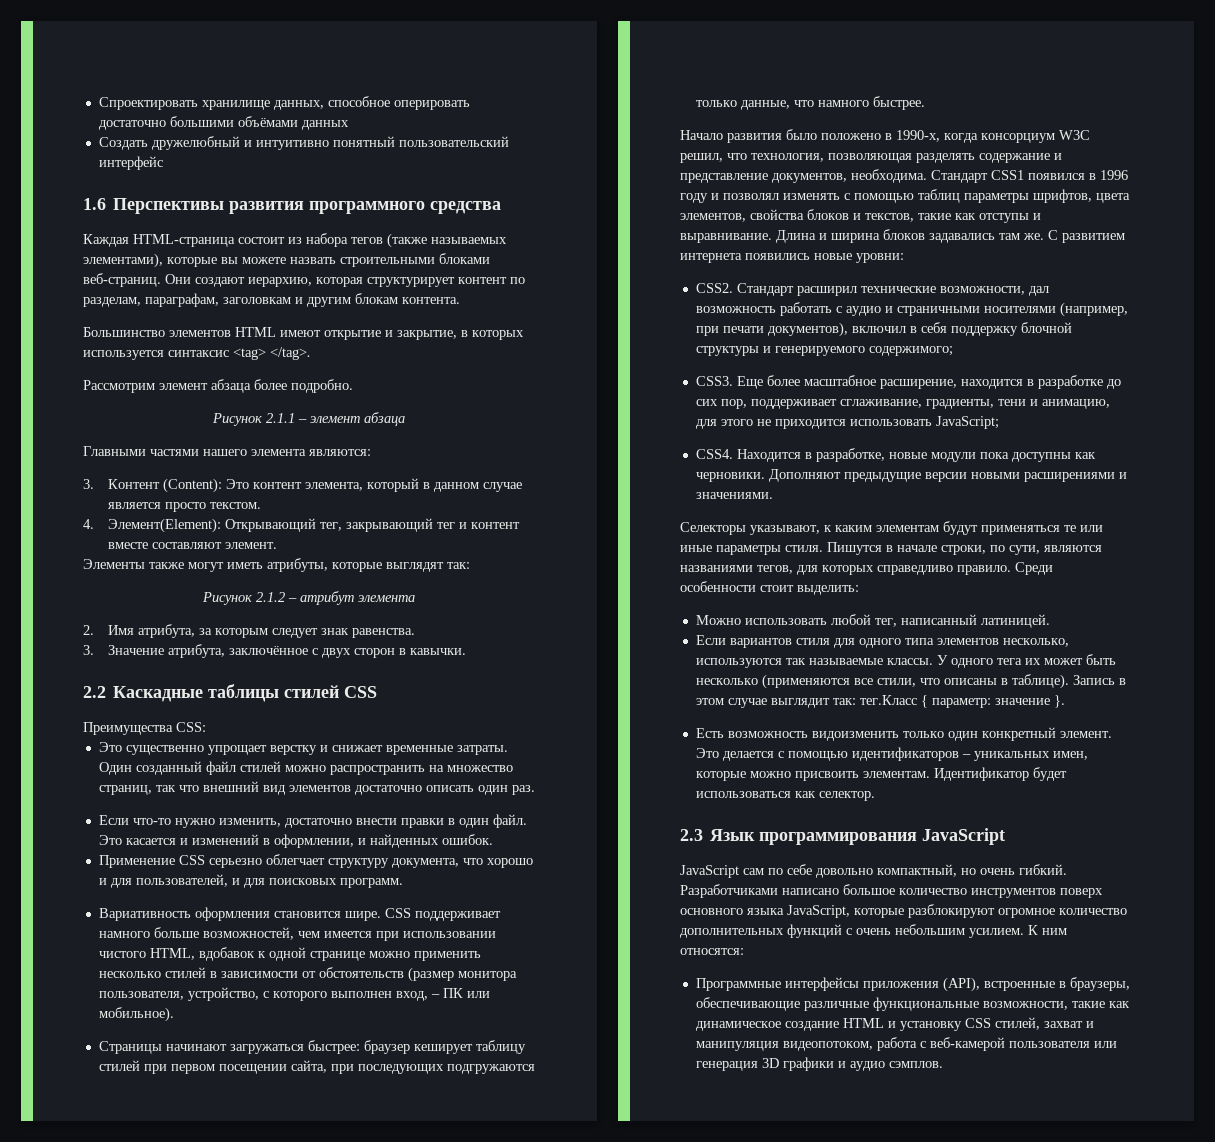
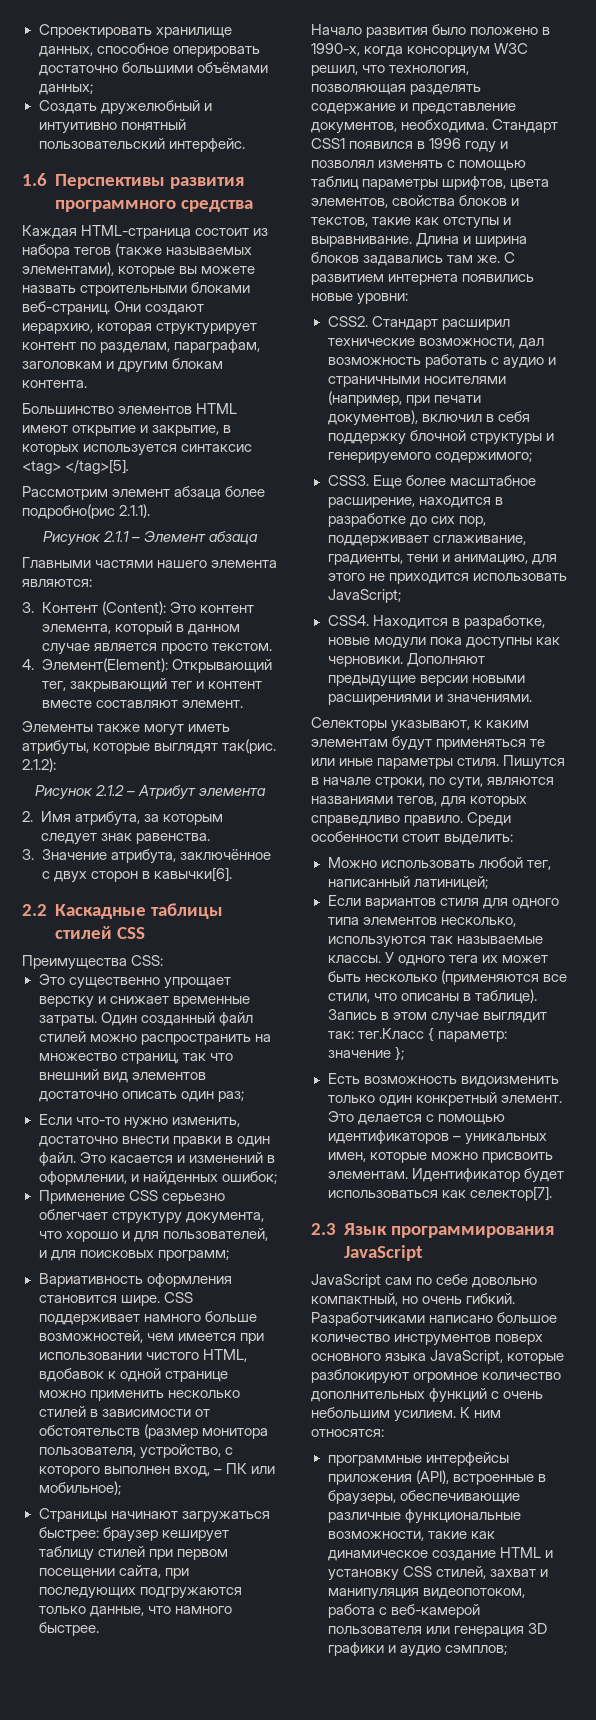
- Спроектировать хранилище данных, способное оперировать достаточно большими объёмами данных
+ Спроектировать хранилище данных, способное оперировать достаточно большими объёмами данных;
- Создать дружелюбный и интуитивно понятный пользовательский интерфейс
+ Создать дружелюбный и интуитивно понятный пользовательский интерфейс.
- Большинство элементов HTML имеют открытие и закрытие, в которых используется синтаксис <tag> </tag>.
+ Большинство элементов HTML имеют открытие и закрытие, в которых используется синтаксис <tag> </tag>[5].
- Рассмотрим элемент абзаца более подробно.
+ Рассмотрим элемент абзаца более подробно(рис 2.1.1).
- Рисунок 2.1.1 – элемент абзаца
+ Рисунок 2.1.1 – Элемент абзаца
- Элементы также могут иметь атрибуты, которые выглядят так:
+ Элементы также могут иметь атрибуты, которые выглядят так(рис. 2.1.2):
- Рисунок 2.1.2 – атрибут элемента
+ Рисунок 2.1.2 – Атрибут элемента
- 3. Значение атрибута, заключённое с двух сторон в кавычки.
+ 3. Значение атрибута, заключённое с двух сторон в кавычки[6].
- Один созданный файл стилей можно распространить на множество страниц, так что внешний вид элементов достаточно описать один раз.
+ Один созданный файл стилей можно распространить на множество страниц, так что внешний вид элементов достаточно описать один раз;
- Это касается и изменений в оформлении, и найденных ошибок.
+ Это касается и изменений в оформлении, и найденных ошибок;
- Применение CSS серьезно облегчает структуру документа, что хорошо и для пользователей, и для поисковых программ.
+ Применение CSS серьезно облегчает структуру документа, что хорошо и для пользователей, и для поисковых программ;
- CSS поддерживает намного больше возможностей, чем имеется при использовании чистого HTML, вдобавок к одной странице можно применить несколько стилей в зависимости от обстоятельств (размер монитора пользователя, устройство, с которого выполнен вход, – ПК или мобильное).
+ CSS поддерживает намного больше возможностей, чем имеется при использовании чистого HTML, вдобавок к одной странице можно применить несколько стилей в зависимости от обстоятельств (размер монитора пользователя, устройство, с которого выполнен вход, – ПК или мобильное);
- Можно использовать любой тег, написанный латиницей.
+ Можно использовать любой тег, написанный латиницей;
- Запись в этом случае выглядит так: тег.Класс { параметр: значение }.
+ Запись в этом случае выглядит так: тег.Класс { параметр: значение };
- Идентификатор будет использоваться как селектор.
+ Идентификатор будет использоваться как селектор[7].
- Программные интерфейсы приложения (API), встроенные в браузеры, обеспечивающие различные функциональные возможности, такие как динамическое создание HTML и установку CSS стилей, захват и манипуляция видеопотоком, работа с веб-камерой пользователя или генерация 3D графики и аудио сэмплов.
+ программные интерфейсы приложения (API), встроенные в браузеры, обеспечивающие различные функциональные возможности, такие как динамическое создание HTML и установку CSS стилей, захват и манипуляция видеопотоком, работа с веб-камерой пользователя или генерация 3D графики и аудио сэмплов;

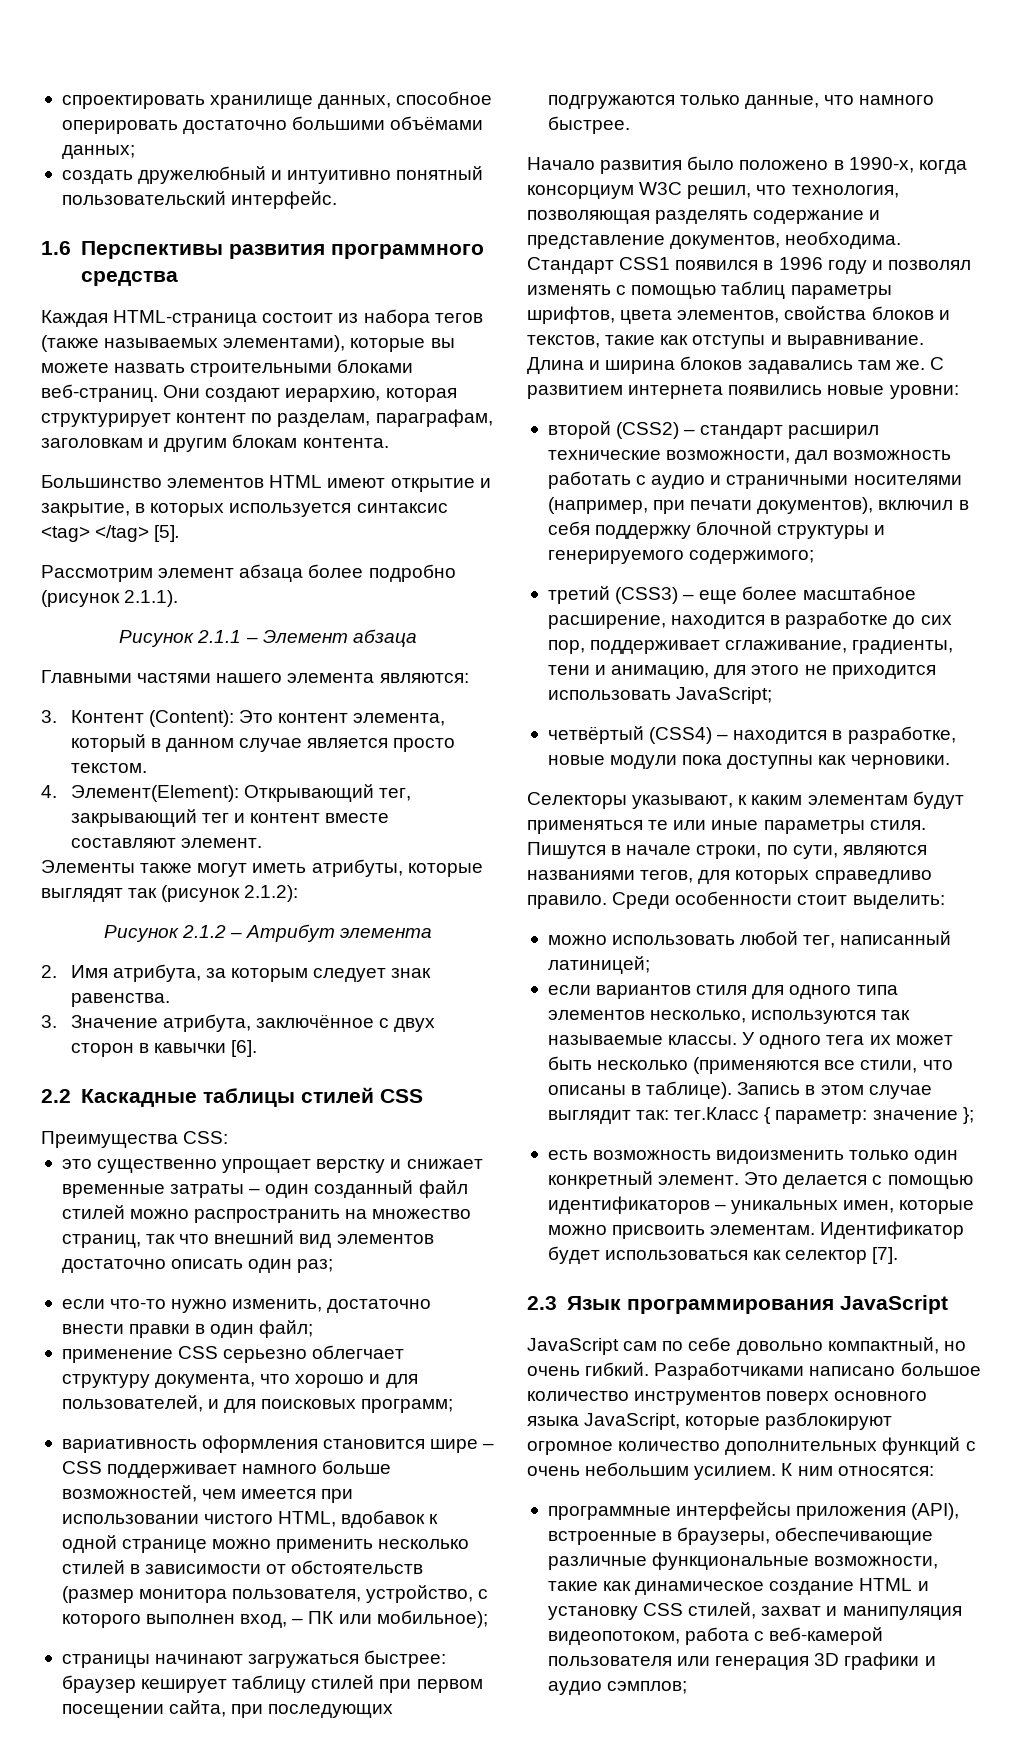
- Спроектировать хранилище данных, способное оперировать достаточно большими объёмами данных;
+ спроектировать хранилище данных, способное оперировать достаточно большими объёмами данных;
- Создать дружелюбный и интуитивно понятный пользовательский интерфейс.
+ создать дружелюбный и интуитивно понятный пользовательский интерфейс.
- Большинство элементов HTML имеют открытие и закрытие, в которых используется синтаксис <tag> </tag>[5].
+ Большинство элементов HTML имеют открытие и закрытие, в которых используется синтаксис <tag> </tag> [5].
- Рассмотрим элемент абзаца более подробно(рис 2.1.1).
+ Рассмотрим элемент абзаца более подробно (рисунок 2.1.1).
- Элементы также могут иметь атрибуты, которые выглядят так(рис. 2.1.2):
+ Элементы также могут иметь атрибуты, которые выглядят так (рисунок 2.1.2):
- 3. Значение атрибута, заключённое с двух сторон в кавычки[6].
+ 3. Значение атрибута, заключённое с двух сторон в кавычки [6].
- Это существенно упрощает верстку и снижает временные затраты. Один созданный файл стилей можно распространить на множество страниц, так что внешний вид элементов достаточно описать один раз;
+ это существенно упрощает верстку и снижает временные затраты – один созданный файл стилей можно распространить на множество страниц, так что внешний вид элементов достаточно описать один раз;
- Если что-то нужно изменить, достаточно внести правки в один файл. Это касается и изменений в оформлении, и найденных ошибок;
- Применение CSS серьезно облегчает структуру документа, что хорошо и для пользователей, и для поисковых программ;
+ если что-то нужно изменить, достаточно внести правки в один файл;
+ применение CSS серьезно облегчает структуру документа, что хорошо и для пользователей, и для поисковых программ;
- Вариативность оформления становится шире. CSS поддерживает намного больше возможностей, чем имеется при использовании чистого HTML, вдобавок к одной странице можно применить несколько стилей в зависимости от обстоятельств (размер монитора пользователя, устройство, с которого выполнен вход, – ПК или мобильное);
+ вариативность оформления становится шире – CSS поддерживает намного больше возможностей, чем имеется при использовании чистого HTML, вдобавок к одной странице можно применить несколько стилей в зависимости от обстоятельств (размер монитора пользователя, устройство, с которого выполнен вход, – ПК или мобильное);
- Страницы начинают загружаться быстрее: браузер кеширует таблицу стилей при первом посещении сайта, при последующих подгружаются только данные, что намного быстрее.
+ страницы начинают загружаться быстрее: браузер кеширует таблицу стилей при первом посещении сайта, при последующих подгружаются только данные, что намного быстрее.
- CSS2. Стандарт расширил технические возможности, дал возможность работать с аудио и страничными носителями (например, при печати документов), включил в себя поддержку блочной структуры и генерируемого содержимого;
+ второй (CSS2) – стандарт расширил технические возможности, дал возможность работать с аудио и страничными носителями (например, при печати документов), включил в себя поддержку блочной структуры и генерируемого содержимого;
- CSS3. Еще более масштабное расширение, находится в разработке до сих пор, поддерживает сглаживание, градиенты, тени и анимацию, для этого не приходится использовать JavaScript;
+ третий (CSS3) – еще более масштабное расширение, находится в разработке до сих пор, поддерживает сглаживание, градиенты, тени и анимацию, для этого не приходится использовать JavaScript;
- CSS4. Находится в разработке, новые модули пока доступны как черновики. Дополняют предыдущие версии новыми расширениями и значениями.
+ четвёртый (CSS4) – находится в разработке, новые модули пока доступны как черновики.
- Можно использовать любой тег, написанный латиницей;
+ можно использовать любой тег, написанный латиницей;
- Если вариантов стиля для одного типа элементов несколько, используются так называемые классы.
+ если вариантов стиля для одного типа элементов несколько, используются так называемые классы.
- Есть возможность видоизменить только один конкретный элемент.
+ есть возможность видоизменить только один конкретный элемент.
- Идентификатор будет использоваться как селектор[7].
+ Идентификатор будет использоваться как селектор [7].

